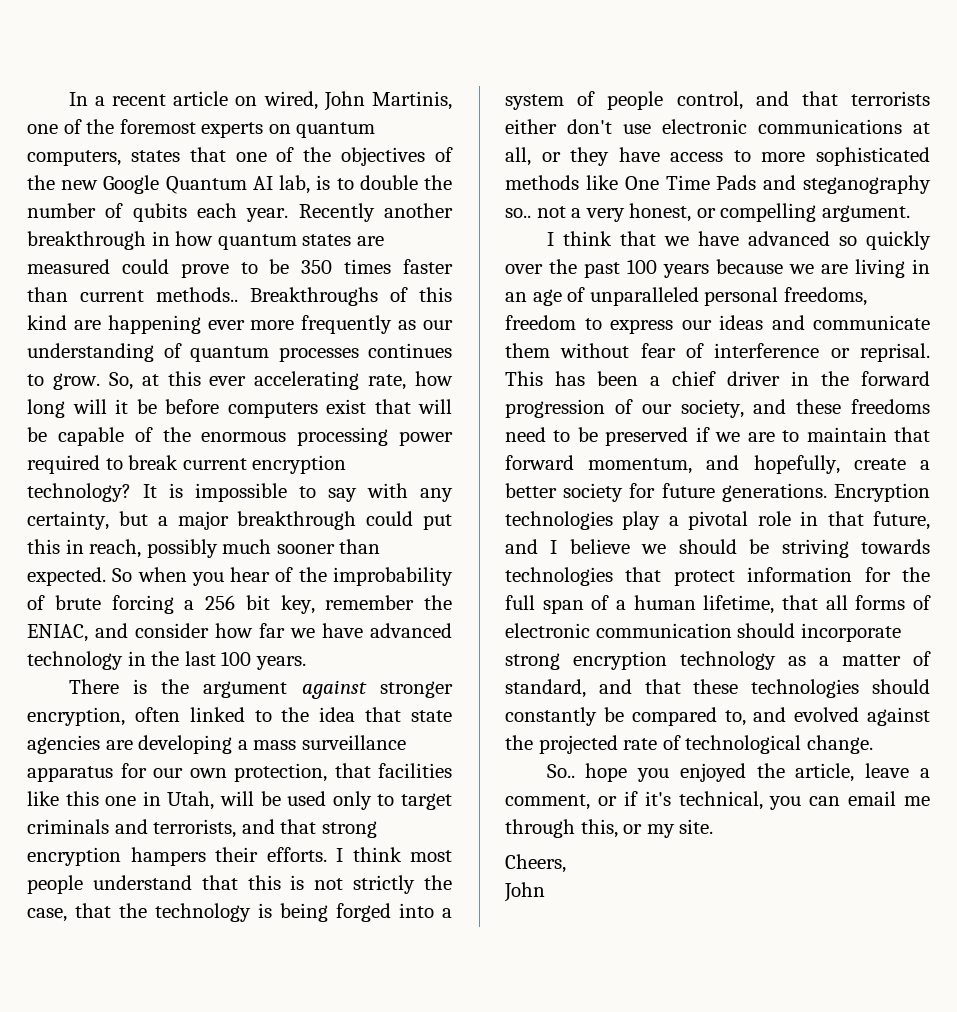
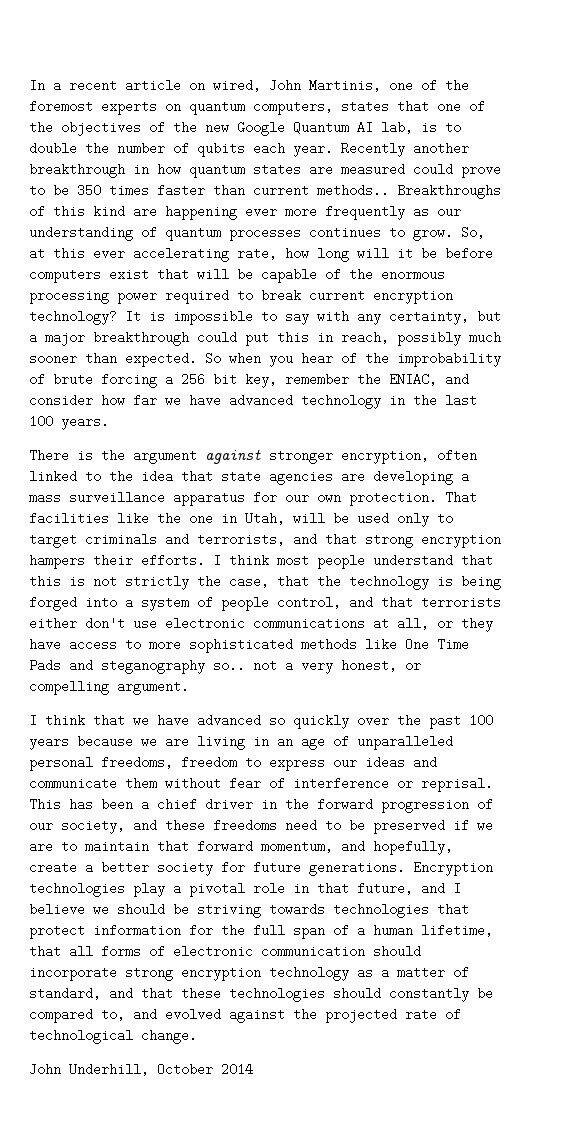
- There is the argument against stronger encryption, often linked to the idea that state agencies are developing a mass surveillance apparatus for our own protection, that facilities like this one in Utah, will be used only to target criminals and terrorists, and that strong encryption hampers their efforts.
+ There is the argument against stronger encryption, often linked to the idea that state agencies are developing a mass surveillance apparatus for our own protection. That facilities like the one in Utah, will be used only to target criminals and terrorists, and that strong encryption hampers their efforts.
- So.. hope you enjoyed the article, leave a comment, or if it's technical, you can email me through this, or my site.
- Cheers,
- John
+ John Underhill, October 2014

